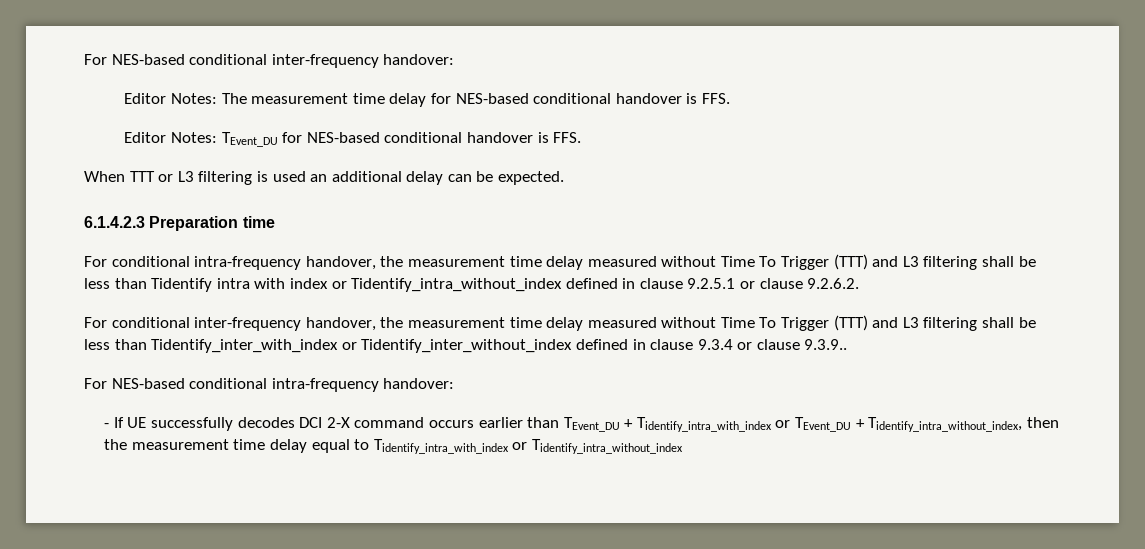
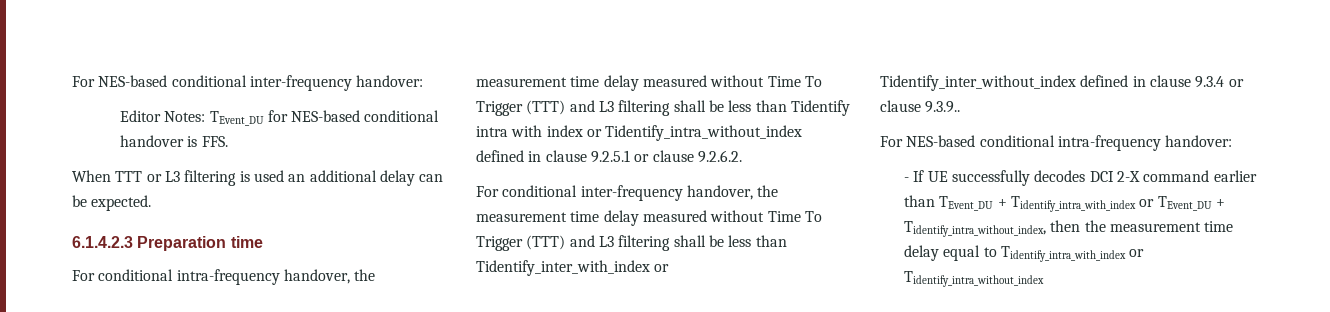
- Editor Notes: The measurement time delay for NES-based conditional handover is FFS.
- - If UE successfully decodes DCI 2-X command occurs earlier than TEvent_DU + Tidentify_intra_with_index or TEvent_DU + Tidentify_intra_without_index, then the measurement time delay equal to Tidentify_intra_with_index or Tidentify_intra_without_index
+ - If UE successfully decodes DCI 2-X command earlier than TEvent_DU + Tidentify_intra_with_index or TEvent_DU + Tidentify_intra_without_index, then the measurement time delay equal to Tidentify_intra_with_index or Tidentify_intra_without_index

